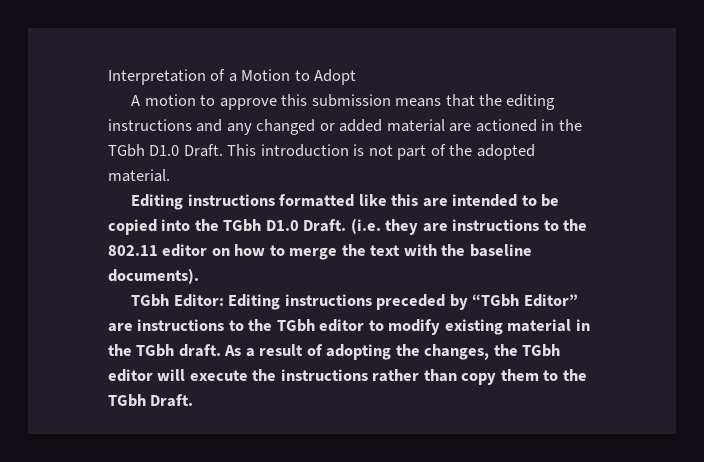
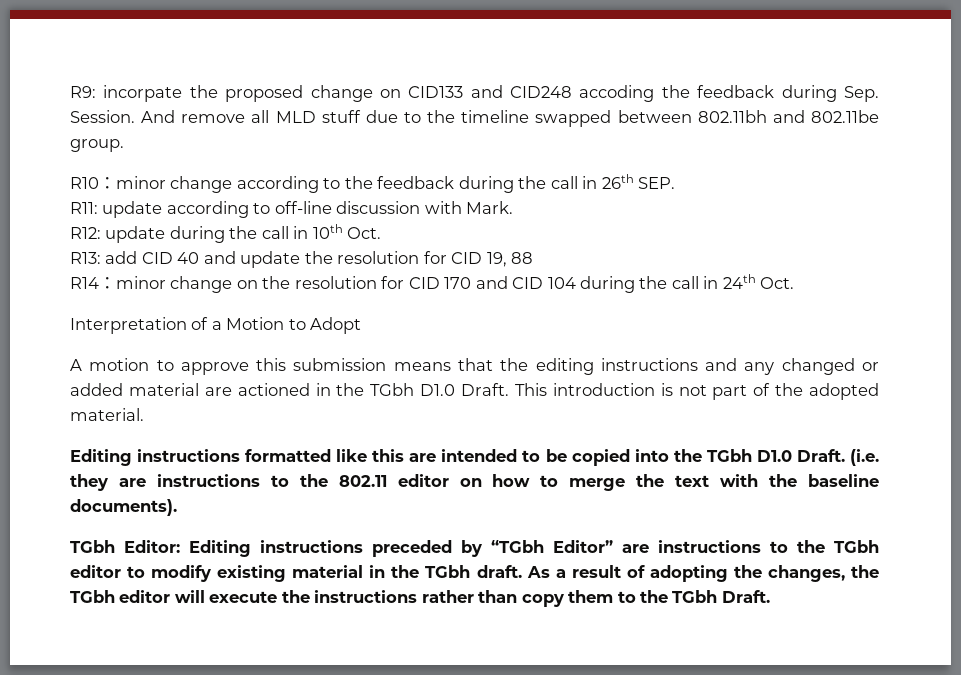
+ R9: incorpate the proposed change on CID133 and CID248 accoding the feedback during Sep. Session. And remove all MLD stuff due to the timeline swapped between 802.11bh and 802.11be group.
+ R10：minor change according to the feedback during the call in 26th SEP.
+ R11: update according to off-line discussion with Mark.
+ R12: update during the call in 10th Oct.
+ R13: add CID 40 and update the resolution for CID 19, 88
+ R14：minor change on the resolution for CID 170 and CID 104 during the call in 24th Oct.

